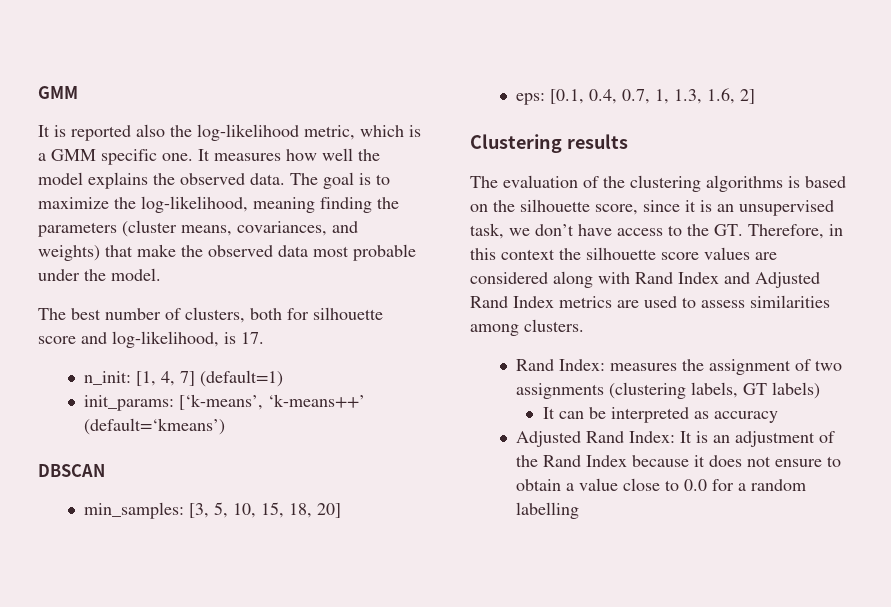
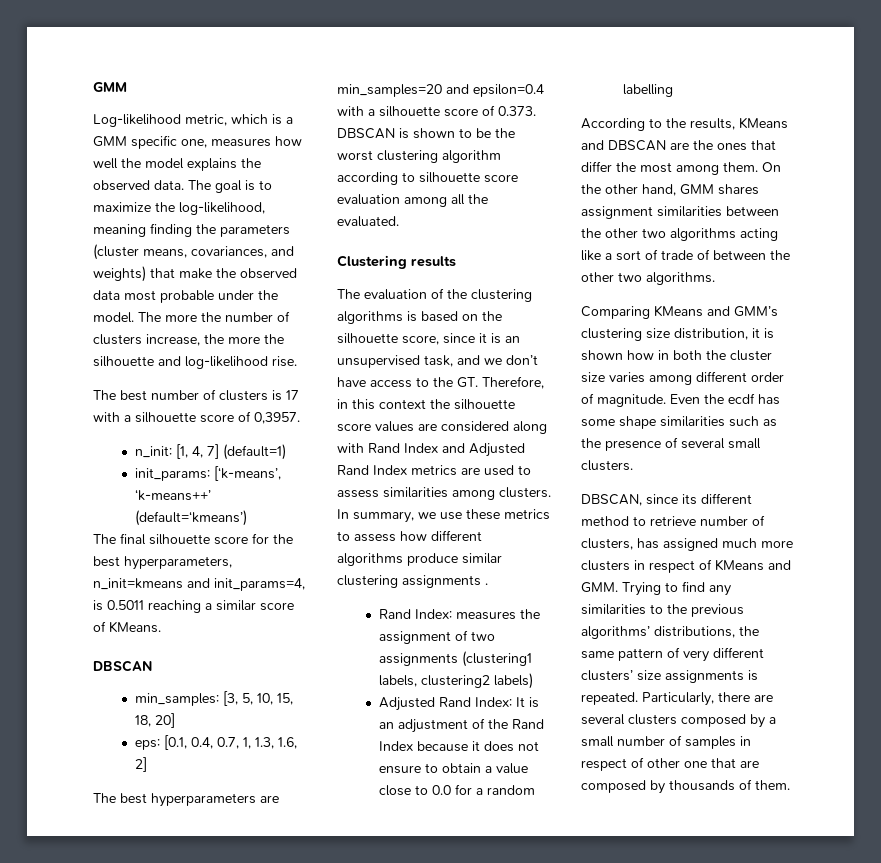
- It is reported also the log-likelihood metric, which is a GMM specific one. It measures how well the model explains the observed data.
+ Log-likelihood metric, which is a GMM specific one, measures how well the model explains the observed data.
- The goal is to maximize the log-likelihood, meaning finding the parameters (cluster means, covariances, and weights) that make the observed data most probable under the model.
- The best number of clusters, both for silhouette score and log-likelihood, is 17.
+ The goal is to maximize the log-likelihood, meaning finding the parameters (cluster means, covariances, and weights) that make the observed data most probable under the model. The more the number of clusters increase, the more the silhouette and log-likelihood rise.
+ The best number of clusters is 17 with a silhouette score of 0,3957.
+ The final silhouette score for the best hyperparameters, n_init=kmeans and init_params=4, is 0.5011 reaching a similar score of KMeans.
+ The best hyperparameters are min_samples=20 and epsilon=0.4 with a silhouette score of 0.373. DBSCAN is shown to be the worst clustering algorithm according to silhouette score evaluation among all the evaluated.
- The evaluation of the clustering algorithms is based on the silhouette score, since it is an unsupervised task, we don’t have access to the GT. Therefore, in this context the silhouette score values are considered along with Rand Index and Adjusted Rand Index metrics are used to assess similarities among clusters.
+ The evaluation of the clustering algorithms is based on the silhouette score, since it is an unsupervised task, and we don’t have access to the GT. Therefore, in this context the silhouette score values are considered along with Rand Index and Adjusted Rand Index metrics are used to assess similarities among clusters. In summary, we use these metrics to assess how different algorithms produce similar clustering assignments .
- Rand Index: measures the assignment of two assignments (clustering labels, GT labels)
- It can be interpreted as accuracy
+ Rand Index: measures the assignment of two assignments (clustering1 labels, clustering2 labels)
+ According to the results, KMeans and DBSCAN are the ones that differ the most among them. On the other hand, GMM shares assignment similarities between the other two algorithms acting like a sort of trade of between the other two algorithms.
+ Comparing KMeans and GMM’s clustering size distribution, it is shown how in both the cluster size varies among different order of magnitude. Even the ecdf has some shape similarities such as the presence of several small clusters.
+ DBSCAN, since its different method to retrieve number of clusters, has assigned much more clusters in respect of KMeans and GMM. Trying to find any similarities to the previous algorithms’ distributions, the same pattern of very different clusters’ size assignments is repeated. Particularly, there are several clusters composed by a small number of samples in respect of other one that are composed by thousands of them.

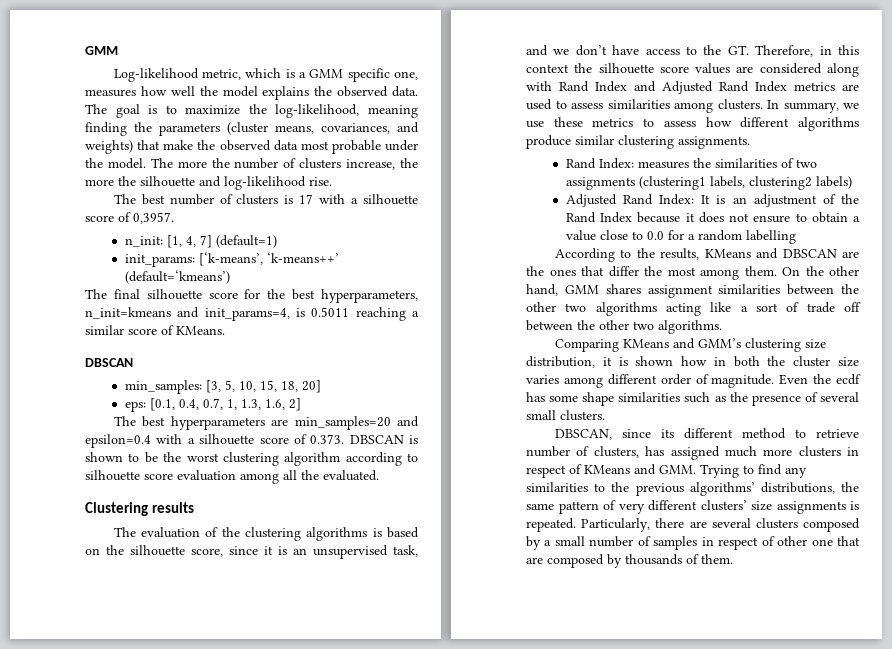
- In summary, we use these metrics to assess how different algorithms produce similar clustering assignments .
+ In summary, we use these metrics to assess how different algorithms produce similar clustering assignments.
- Rand Index: measures the assignment of two assignments (clustering1 labels, clustering2 labels)
+ Rand Index: measures the similarities of two assignments (clustering1 labels, clustering2 labels)
- On the other hand, GMM shares assignment similarities between the other two algorithms acting like a sort of trade of between the other two algorithms.
+ On the other hand, GMM shares assignment similarities between the other two algorithms acting like a sort of trade off between the other two algorithms.

